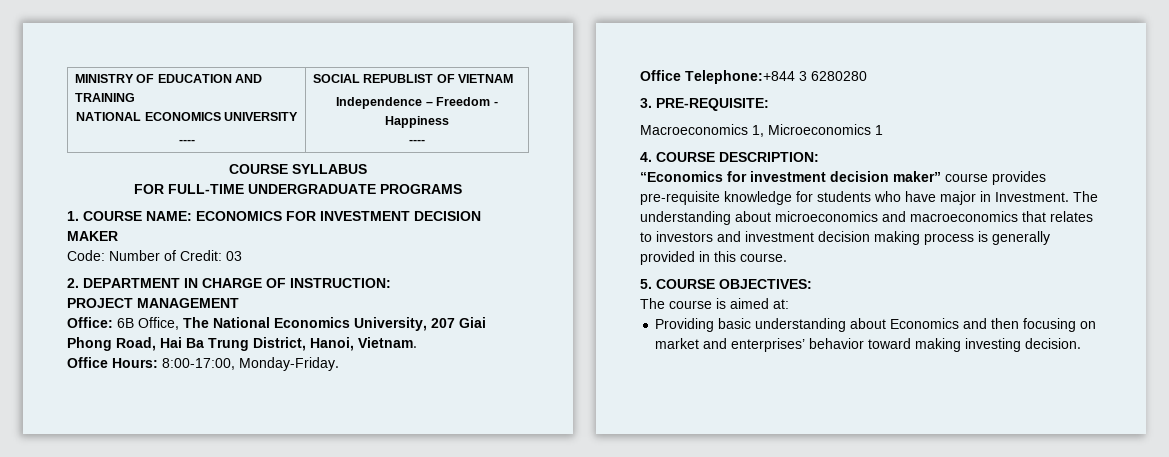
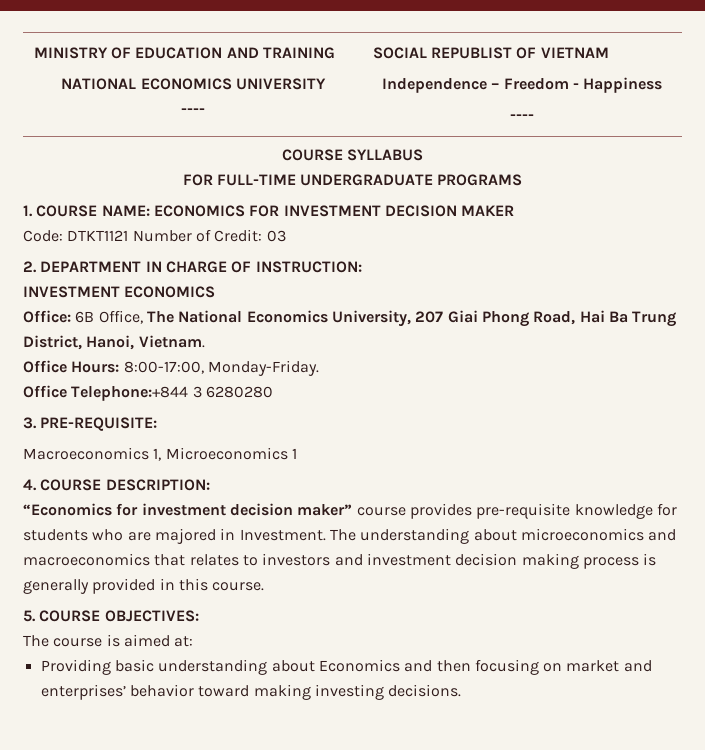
- Code: Number of Credit: 03
+ Code: DTKT1121 Number of Credit: 03
- PROJECT MANAGEMENT
+ INVESTMENT ECONOMICS
- “Economics for investment decision maker” course provides pre-requisite knowledge for students who have major in Investment.
+ “Economics for investment decision maker” course provides pre-requisite knowledge for students who are majored in Investment.
- Providing basic understanding about Economics and then focusing on market and enterprises’ behavior toward making investing decision.
+ Providing basic understanding about Economics and then focusing on market and enterprises’ behavior toward making investing decisions.

